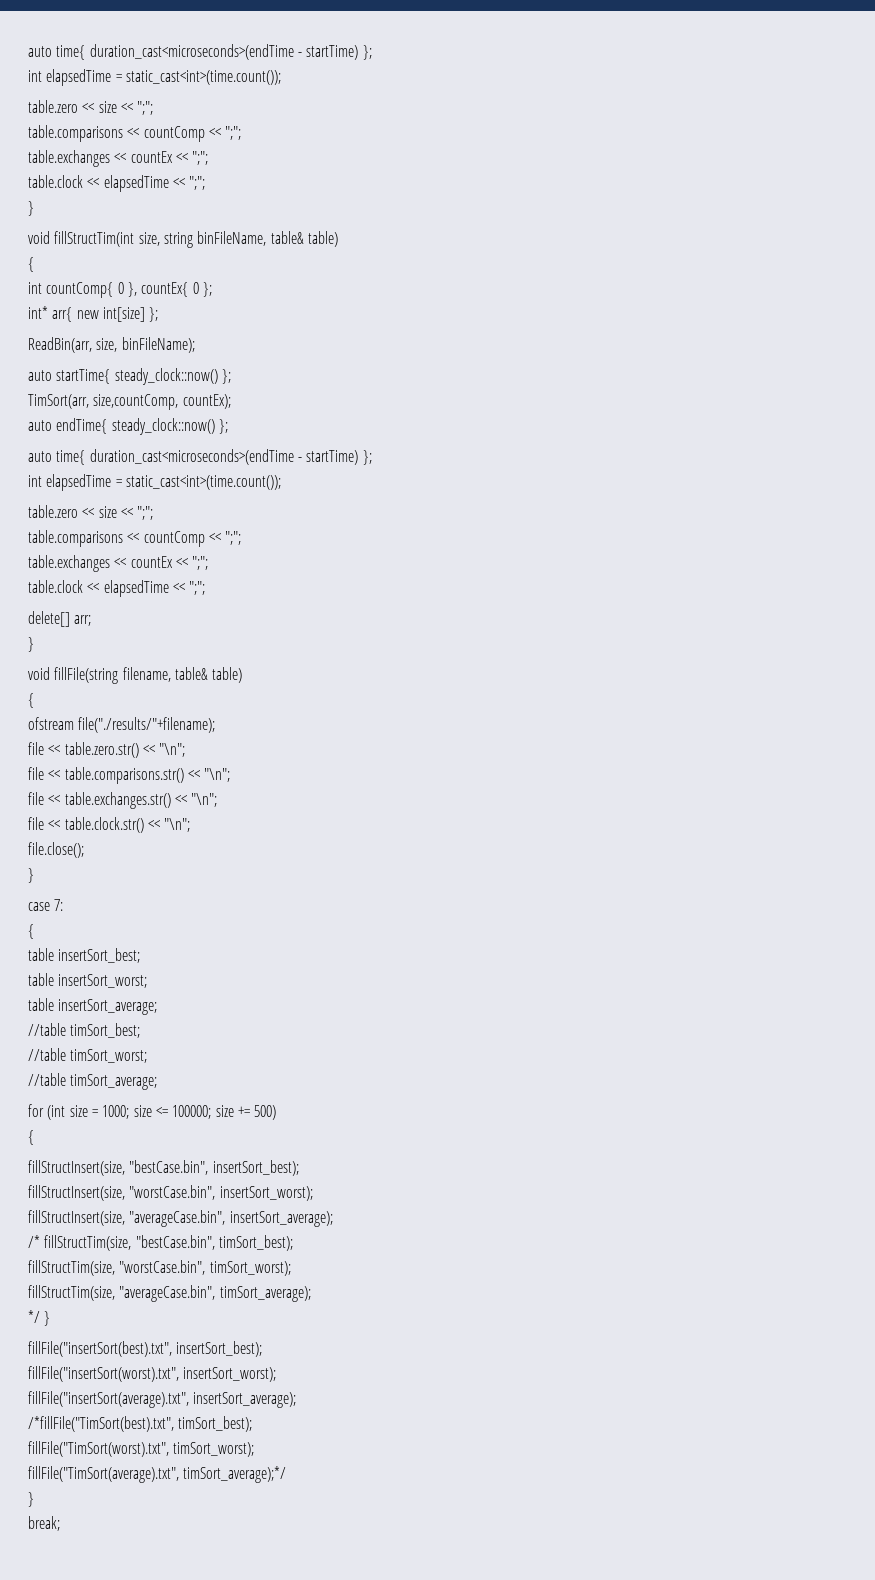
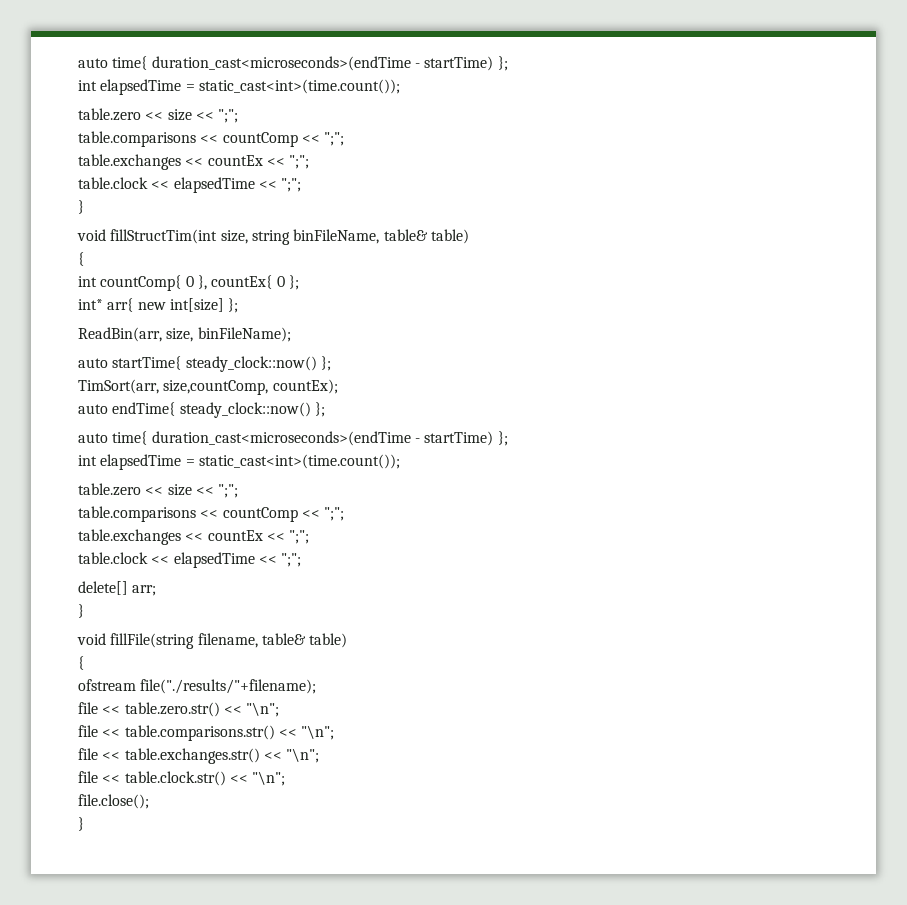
- case 7:
- {
- table insertSort_best;
- table insertSort_worst;
- table insertSort_average;
- //table timSort_best;
- //table timSort_worst;
- //table timSort_average;
- for (int size = 1000; size <= 100000; size += 500)
- {
- fillStructInsert(size, "bestCase.bin", insertSort_best);
- fillStructInsert(size, "worstCase.bin", insertSort_worst);
- fillStructInsert(size, "averageCase.bin", insertSort_average);
- /* fillStructTim(size, "bestCase.bin", timSort_best);
- fillStructTim(size, "worstCase.bin", timSort_worst);
- fillStructTim(size, "averageCase.bin", timSort_average);
- */ }
- fillFile("insertSort(best).txt", insertSort_best);
- fillFile("insertSort(worst).txt", insertSort_worst);
- fillFile("insertSort(average).txt", insertSort_average);
- /*fillFile("TimSort(best).txt", timSort_best);
- fillFile("TimSort(worst).txt", timSort_worst);
- fillFile("TimSort(average).txt", timSort_average);*/
- }
- break;

